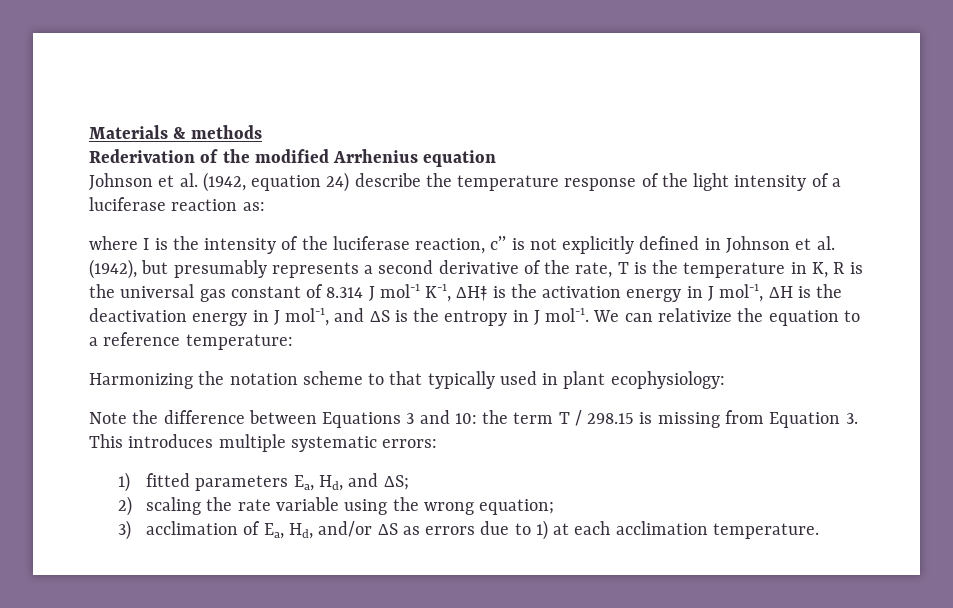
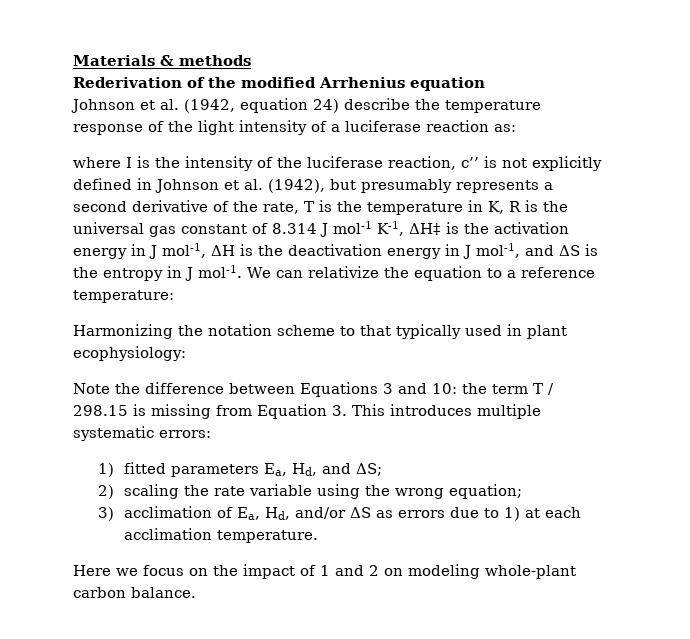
+ Here we focus on the impact of 1 and 2 on modeling whole-plant carbon balance.

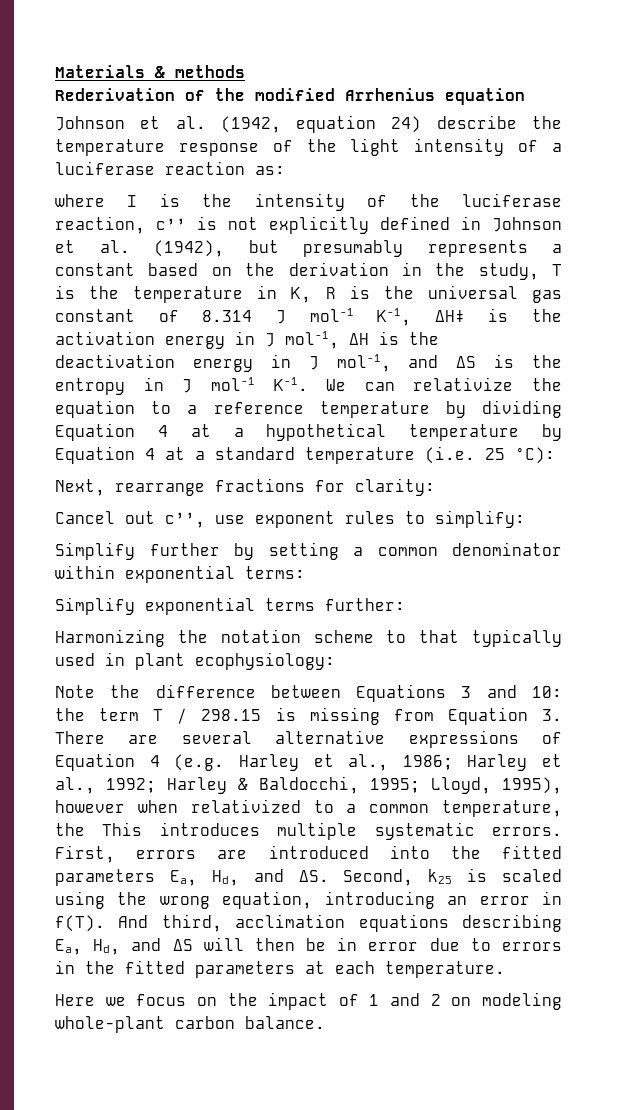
- where I is the intensity of the luciferase reaction, c’’ is not explicitly defined in Johnson et al. (1942), but presumably represents a second derivative of the rate, T is the temperature in K, R is the universal gas constant of 8.314 J mol-1 K-1, ΔH‡ is the activation energy in J mol-1, ΔH is the deactivation energy in J mol-1, and ΔS is the entropy in J mol-1. We can relativize the equation to a reference temperature:
+ where I is the intensity of the luciferase reaction, c’’ is not explicitly defined in Johnson et al. (1942), but presumably represents a constant based on the derivation in the study, T is the temperature in K, R is the universal gas constant of 8.314 J mol-1 K-1, ΔH‡ is the activation energy in J mol-1, ΔH is the deactivation energy in J mol-1, and ΔS is the entropy in J mol-1 K-1. We can relativize the equation to a reference temperature by dividing Equation 4 at a hypothetical temperature by Equation 4 at a standard temperature (i.e. 25 °C):
+ Next, rearrange fractions for clarity:
+ Cancel out c’’, use exponent rules to simplify:
+ Simplify further by setting a common denominator within exponential terms:
+ Simplify exponential terms further:
- Note the difference between Equations 3 and 10: the term T / 298.15 is missing from Equation 3. This introduces multiple systematic errors:
- 1) fitted parameters Ea, Hd, and ΔS;
- 2) scaling the rate variable using the wrong equation;
- 3) acclimation of Ea, Hd, and/or ΔS as errors due to 1) at each acclimation temperature.
+ Note the difference between Equations 3 and 10: the term T / 298.15 is missing from Equation 3. There are several alternative expressions of Equation 4 (e.g. Harley et al., 1986; Harley et al., 1992; Harley & Baldocchi, 1995; Lloyd, 1995), however when relativized to a common temperature, the This introduces multiple systematic errors. First, errors are introduced into the fitted parameters Ea, Hd, and ΔS. Second, k25 is scaled using the wrong equation, introducing an error in f(T). And third, acclimation equations describing Ea, Hd, and ΔS will then be in error due to errors in the fitted parameters at each temperature.

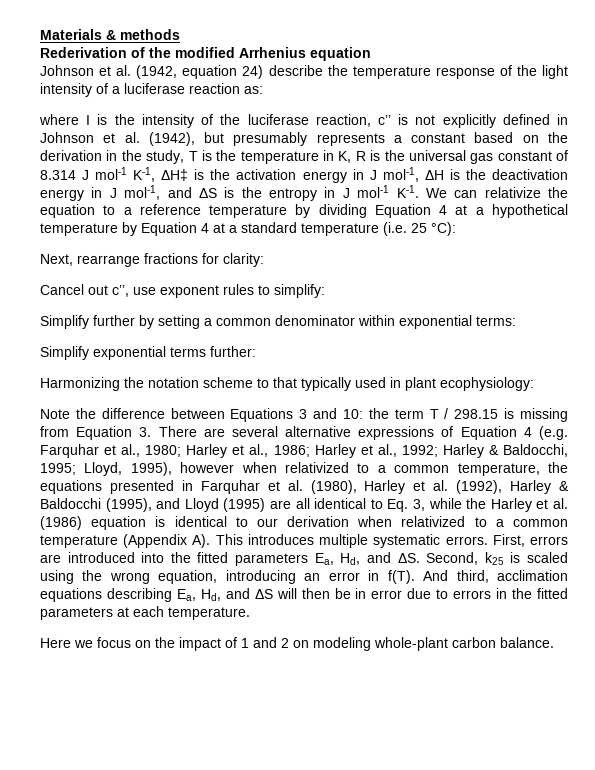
- Note the difference between Equations 3 and 10: the term T / 298.15 is missing from Equation 3. There are several alternative expressions of Equation 4 (e.g. Harley et al., 1986; Harley et al., 1992; Harley & Baldocchi, 1995; Lloyd, 1995), however when relativized to a common temperature, the This introduces multiple systematic errors.
+ Note the difference between Equations 3 and 10: the term T / 298.15 is missing from Equation 3. There are several alternative expressions of Equation 4 (e.g. Farquhar et al., 1980; Harley et al., 1986; Harley et al., 1992; Harley & Baldocchi, 1995; Lloyd, 1995), however when relativized to a common temperature, the equations presented in Farquhar et al. (1980), Harley et al. (1992), Harley & Baldocchi (1995), and Lloyd (1995) are all identical to Eq. 3, while the Harley et al. (1986) equation is identical to our derivation when relativized to a common temperature (Appendix A). This introduces multiple systematic errors.

